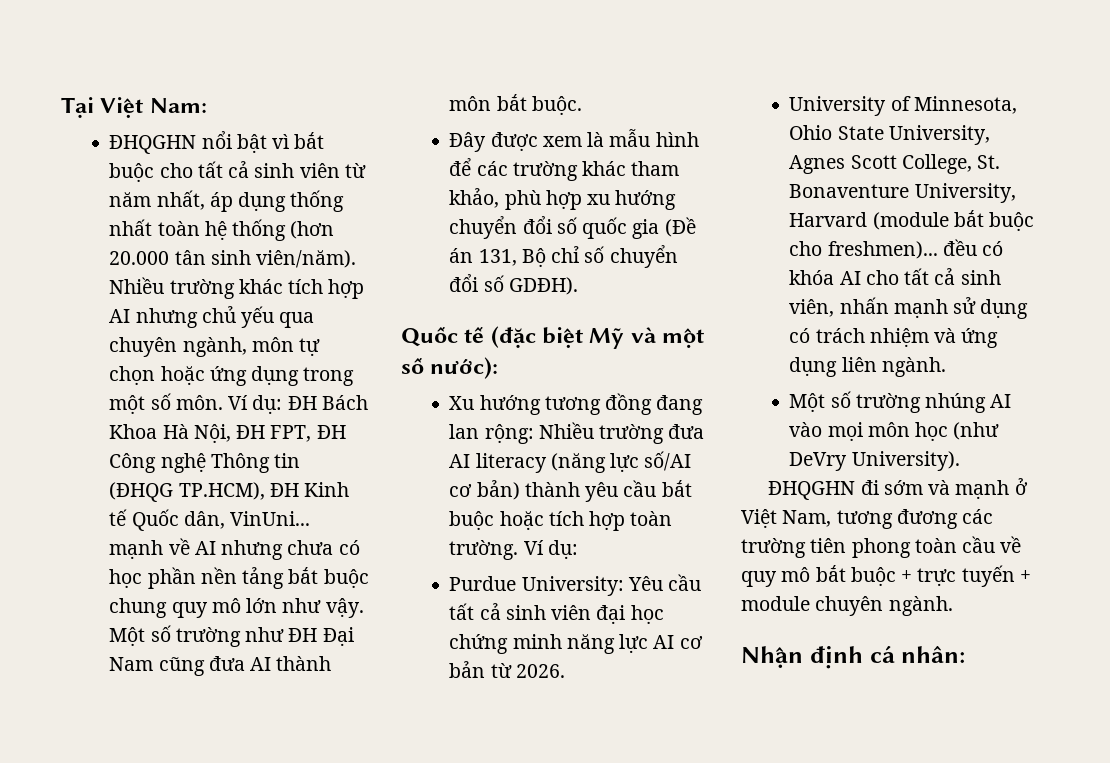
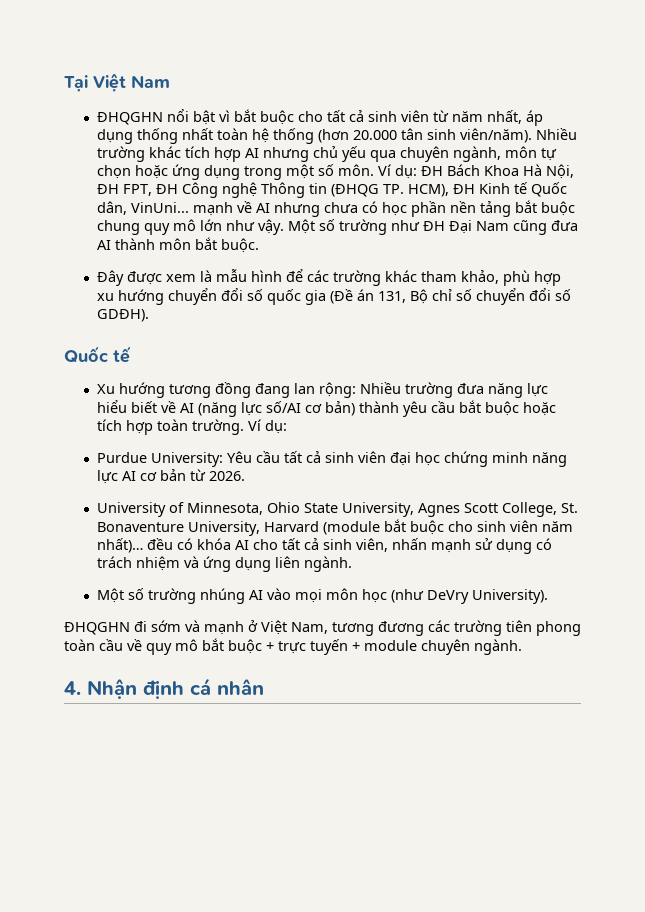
- Tại Việt Nam:
+ Tại Việt Nam
- Ví dụ: ĐH Bách Khoa Hà Nội, ĐH FPT, ĐH Công nghệ Thông tin (ĐHQG TP.HCM), ĐH Kinh tế Quốc dân, VinUni... mạnh về AI nhưng chưa có học phần nền tảng bắt buộc chung quy mô lớn như vậy.
+ Ví dụ: ĐH Bách Khoa Hà Nội, ĐH FPT, ĐH Công nghệ Thông tin (ĐHQG TP. HCM), ĐH Kinh tế Quốc dân, VinUni... mạnh về AI nhưng chưa có học phần nền tảng bắt buộc chung quy mô lớn như vậy.
- Quốc tế (đặc biệt Mỹ và một số nước):
+ Quốc tế
- Xu hướng tương đồng đang lan rộng: Nhiều trường đưa AI literacy (năng lực số/AI cơ bản) thành yêu cầu bắt buộc hoặc tích hợp toàn trường.
+ Xu hướng tương đồng đang lan rộng: Nhiều trường đưa năng lực hiểu biết về AI (năng lực số/AI cơ bản) thành yêu cầu bắt buộc hoặc tích hợp toàn trường.
- University of Minnesota, Ohio State University, Agnes Scott College, St. Bonaventure University, Harvard (module bắt buộc cho freshmen)... đều có khóa AI cho tất cả sinh viên, nhấn mạnh sử dụng có trách nhiệm và ứng dụng liên ngành.
+ University of Minnesota, Ohio State University, Agnes Scott College, St. Bonaventure University, Harvard (module bắt buộc cho sinh viên năm nhất)… đều có khóa AI cho tất cả sinh viên, nhấn mạnh sử dụng có trách nhiệm và ứng dụng liên ngành.
- Nhận định cá nhân:
+ 4. Nhận định cá nhân

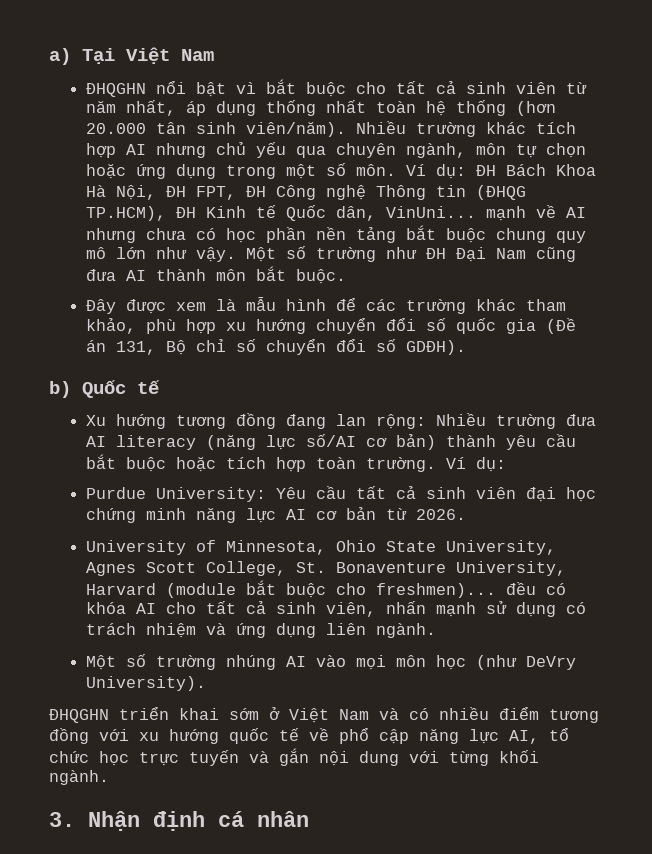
- Tại Việt Nam
+ a) Tại Việt Nam
- Ví dụ: ĐH Bách Khoa Hà Nội, ĐH FPT, ĐH Công nghệ Thông tin (ĐHQG TP. HCM), ĐH Kinh tế Quốc dân, VinUni... mạnh về AI nhưng chưa có học phần nền tảng bắt buộc chung quy mô lớn như vậy.
+ Ví dụ: ĐH Bách Khoa Hà Nội, ĐH FPT, ĐH Công nghệ Thông tin (ĐHQG TP.HCM), ĐH Kinh tế Quốc dân, VinUni... mạnh về AI nhưng chưa có học phần nền tảng bắt buộc chung quy mô lớn như vậy.
- Quốc tế
+ b) Quốc tế
- Xu hướng tương đồng đang lan rộng: Nhiều trường đưa năng lực hiểu biết về AI (năng lực số/AI cơ bản) thành yêu cầu bắt buộc hoặc tích hợp toàn trường.
+ Xu hướng tương đồng đang lan rộng: Nhiều trường đưa AI literacy (năng lực số/AI cơ bản) thành yêu cầu bắt buộc hoặc tích hợp toàn trường.
- University of Minnesota, Ohio State University, Agnes Scott College, St. Bonaventure University, Harvard (module bắt buộc cho sinh viên năm nhất)… đều có khóa AI cho tất cả sinh viên, nhấn mạnh sử dụng có trách nhiệm và ứng dụng liên ngành.
+ University of Minnesota, Ohio State University, Agnes Scott College, St. Bonaventure University, Harvard (module bắt buộc cho freshmen)... đều có khóa AI cho tất cả sinh viên, nhấn mạnh sử dụng có trách nhiệm và ứng dụng liên ngành.
- ĐHQGHN đi sớm và mạnh ở Việt Nam, tương đương các trường tiên phong toàn cầu về quy mô bắt buộc + trực tuyến + module chuyên ngành.
- 4. Nhận định cá nhân
+ ĐHQGHN triển khai sớm ở Việt Nam và có nhiều điểm tương đồng với xu hướng quốc tế về phổ cập năng lực AI, tổ chức học trực tuyến và gắn nội dung với từng khối ngành.
+ 3. Nhận định cá nhân

